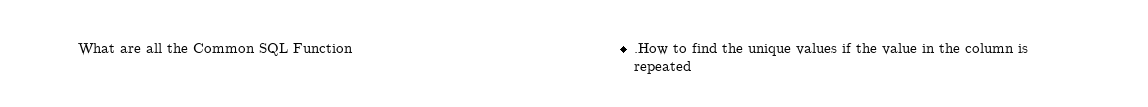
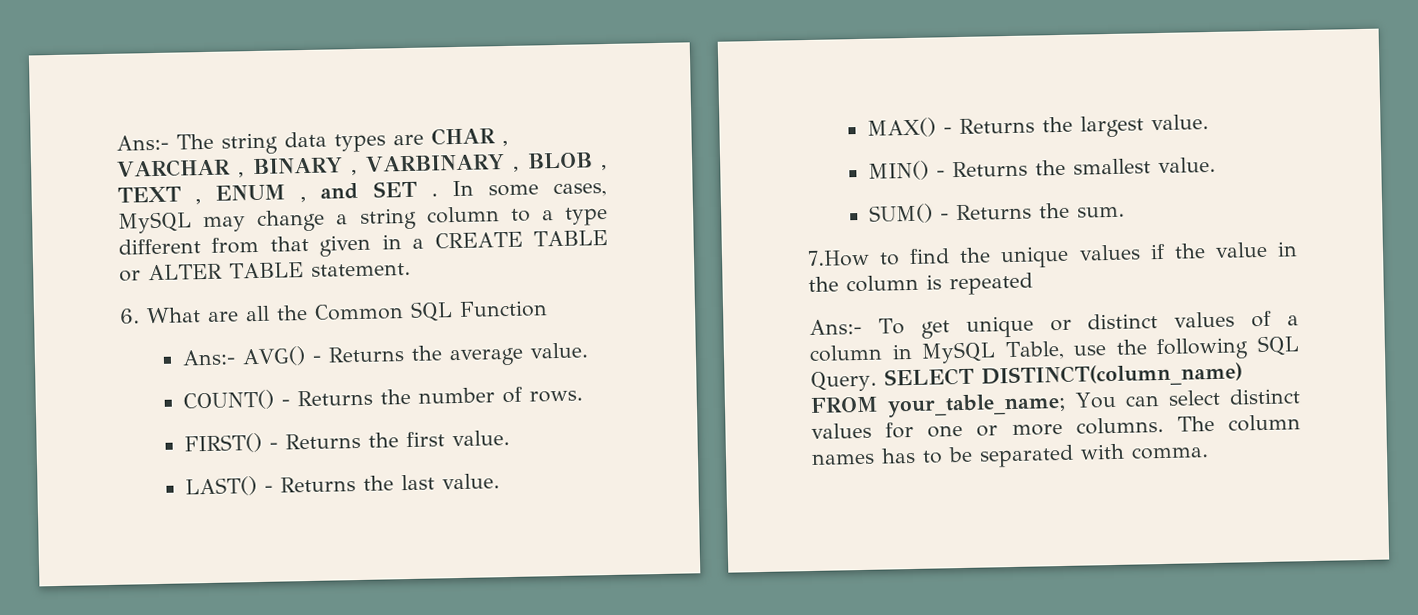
- What are all the Common SQL Function
+ Ans:- The string data types are CHAR , VARCHAR , BINARY , VARBINARY , BLOB , TEXT , ENUM , and SET . In some cases, MySQL may change a string column to a type different from that given in a CREATE TABLE or ALTER TABLE statement.
+ 6. What are all the Common SQL Function
- .How to find the unique values if the value in the column is repeated
+ Ans:- AVG() - Returns the average value.
+ COUNT() - Returns the number of rows.
+ FIRST() - Returns the first value.
+ LAST() - Returns the last value.
+ MAX() - Returns the largest value.
+ MIN() - Returns the smallest value.
+ SUM() - Returns the sum.
+ 7.How to find the unique values if the value in the column is repeated
+ Ans:- To get unique or distinct values of a column in MySQL Table, use the following SQL Query. SELECT DISTINCT(column_name) FROM your_table_name; You can select distinct values for one or more columns. The column names has to be separated with comma.

